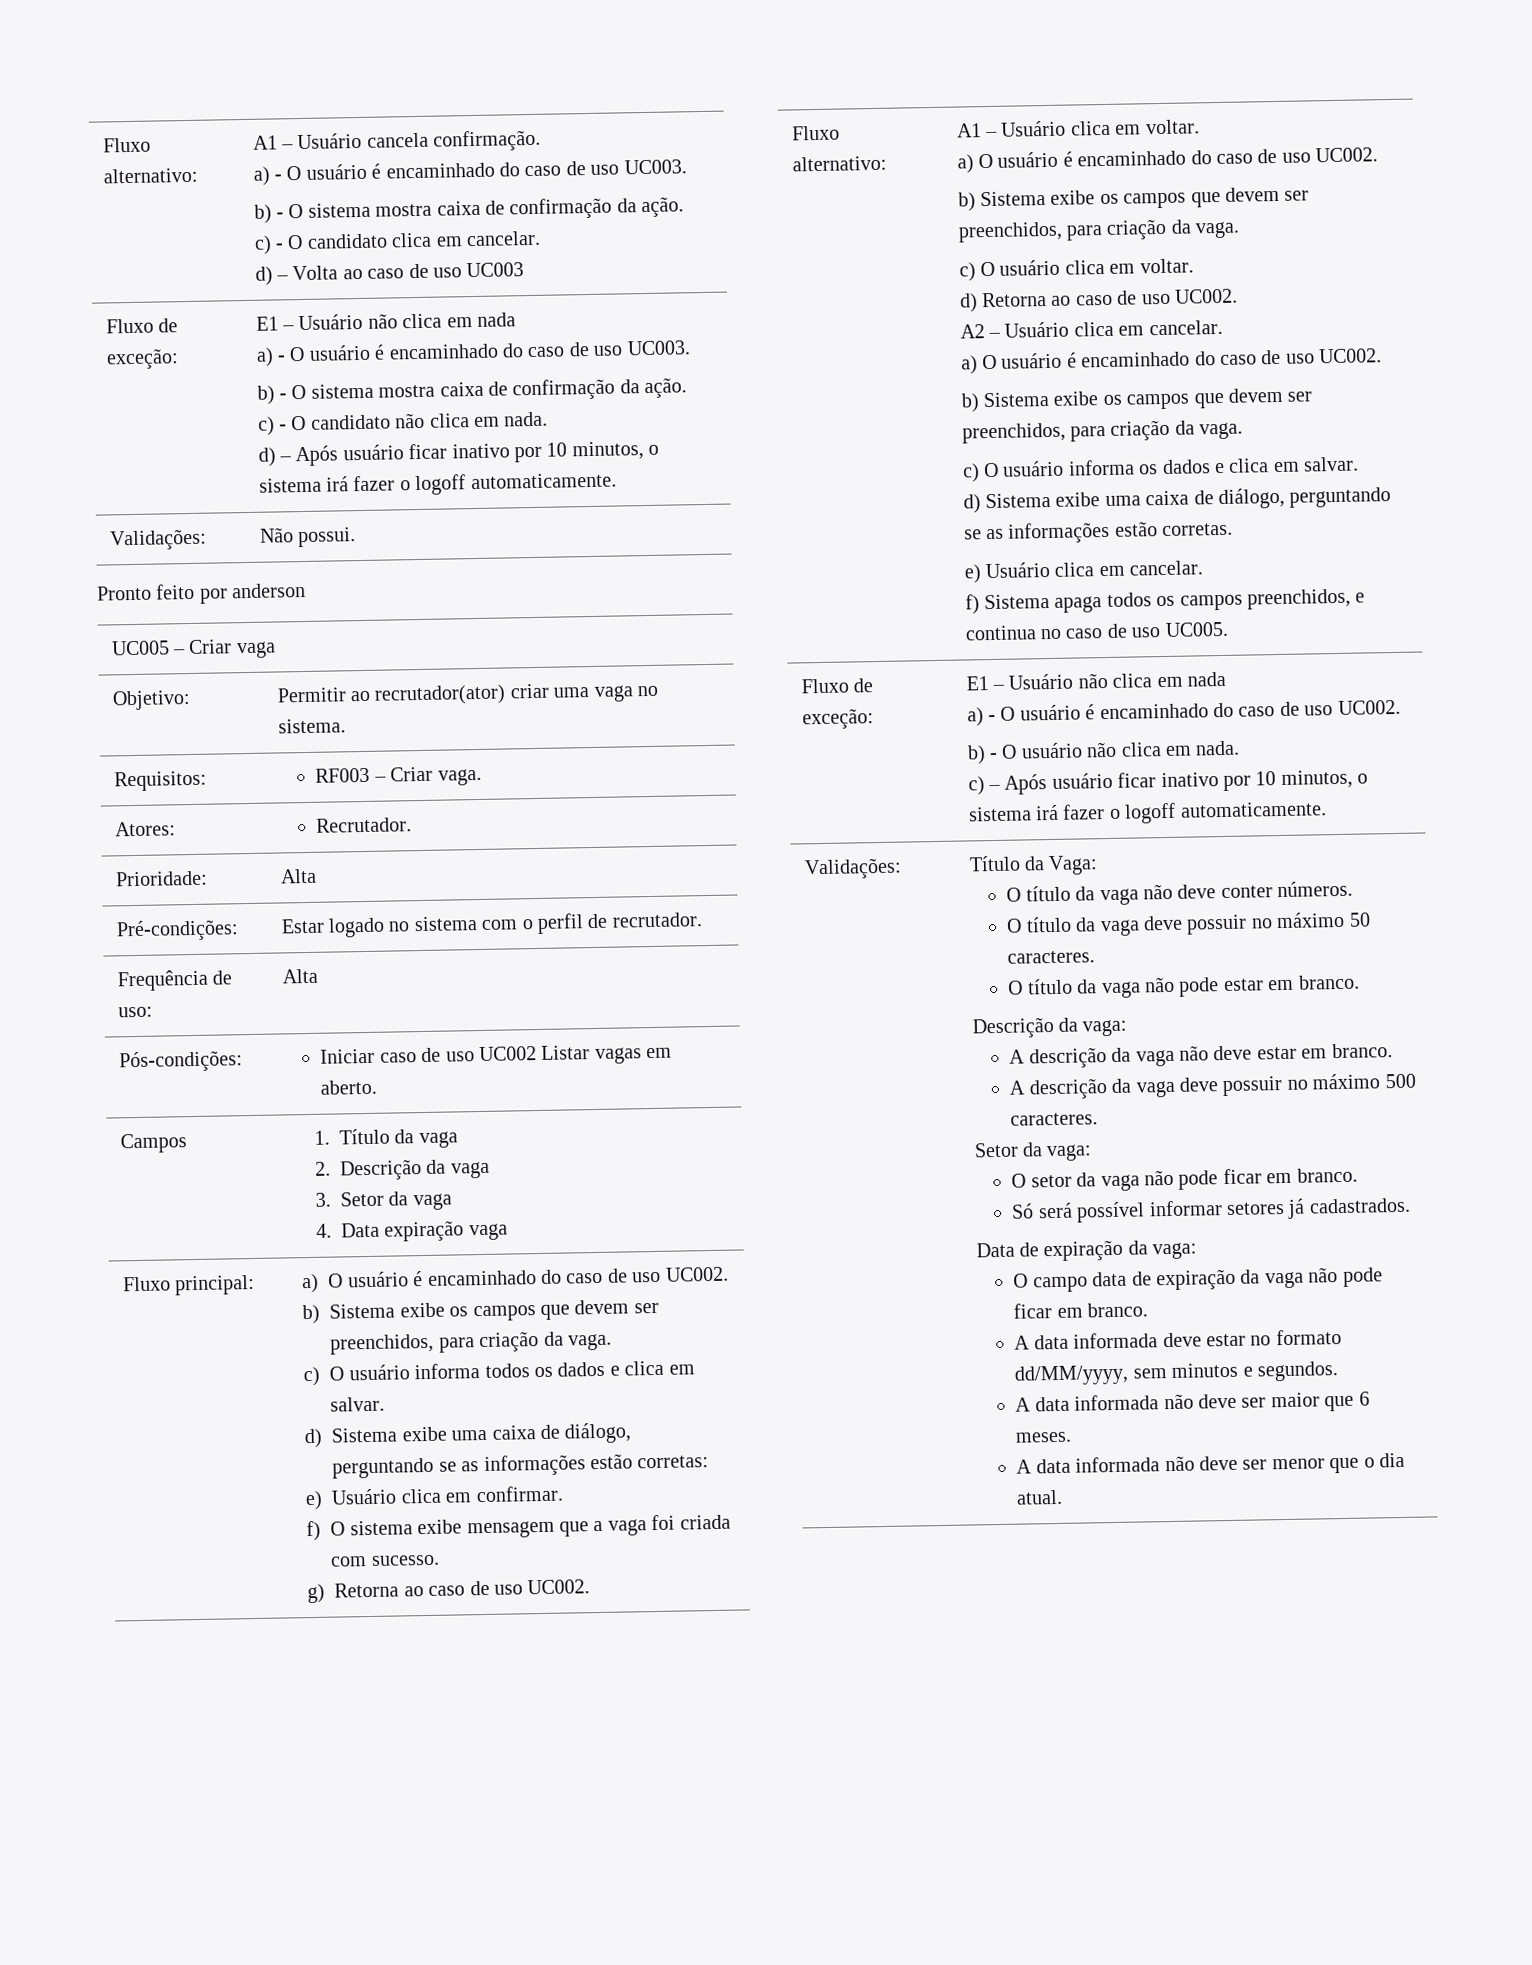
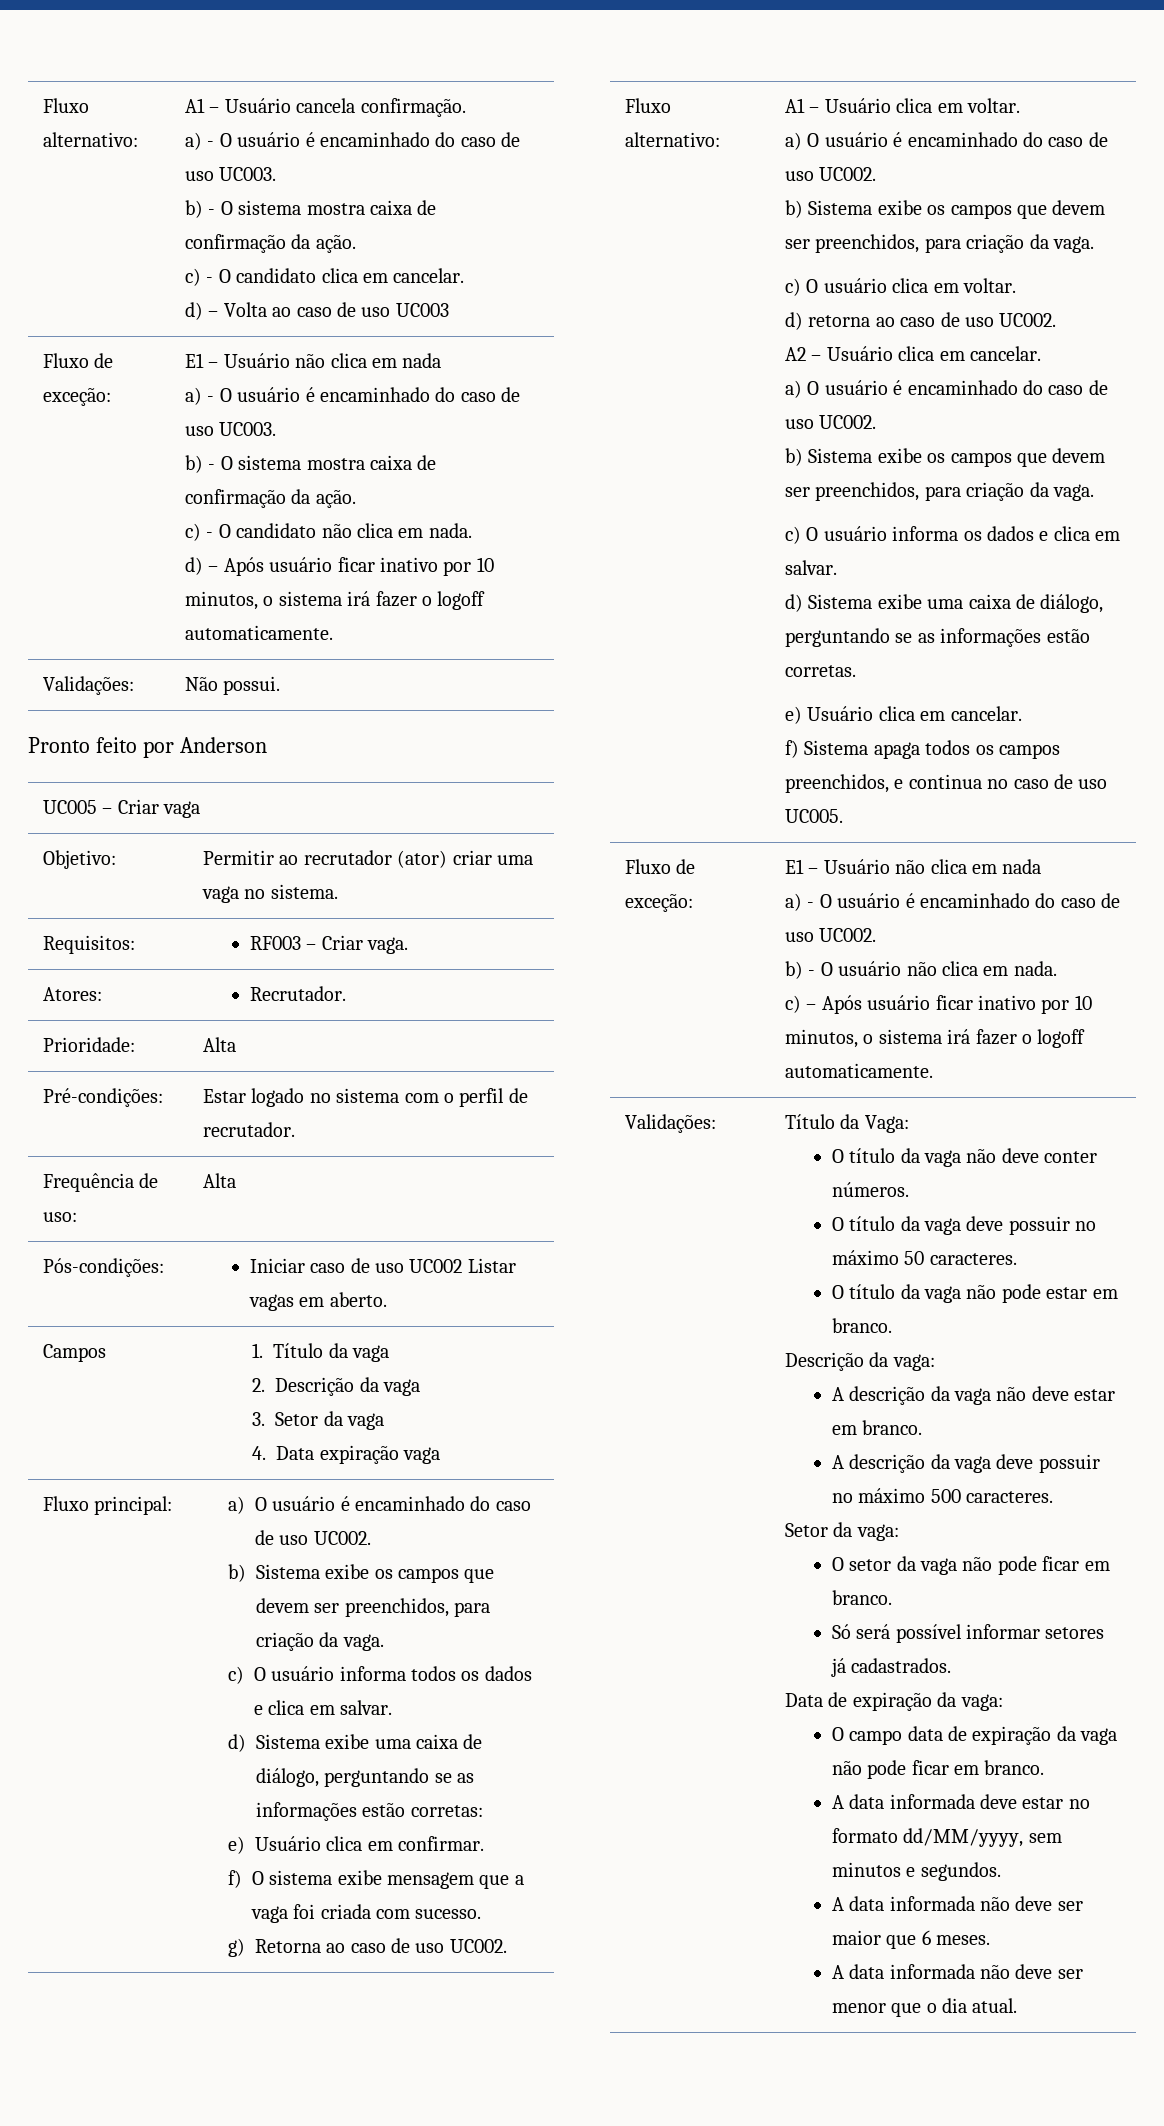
- Pronto feito por anderson
+ Pronto feito por Anderson
- Objetivo: | Permitir ao recrutador(ator) criar uma vaga no sistema.
+ Objetivo: | Permitir ao recrutador (ator) criar uma vaga no sistema.
- d) Retorna ao caso de uso UC002.
+ d) retorna ao caso de uso UC002.

